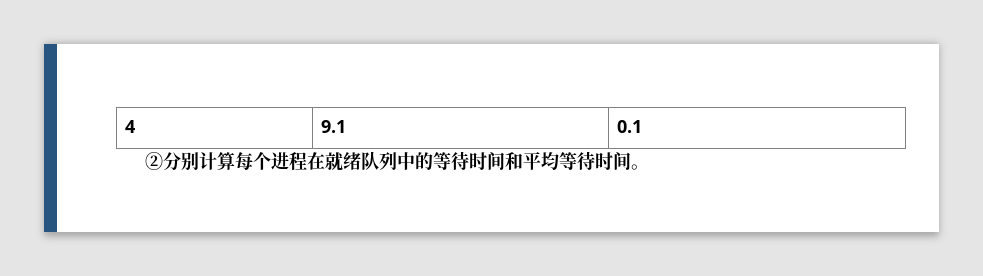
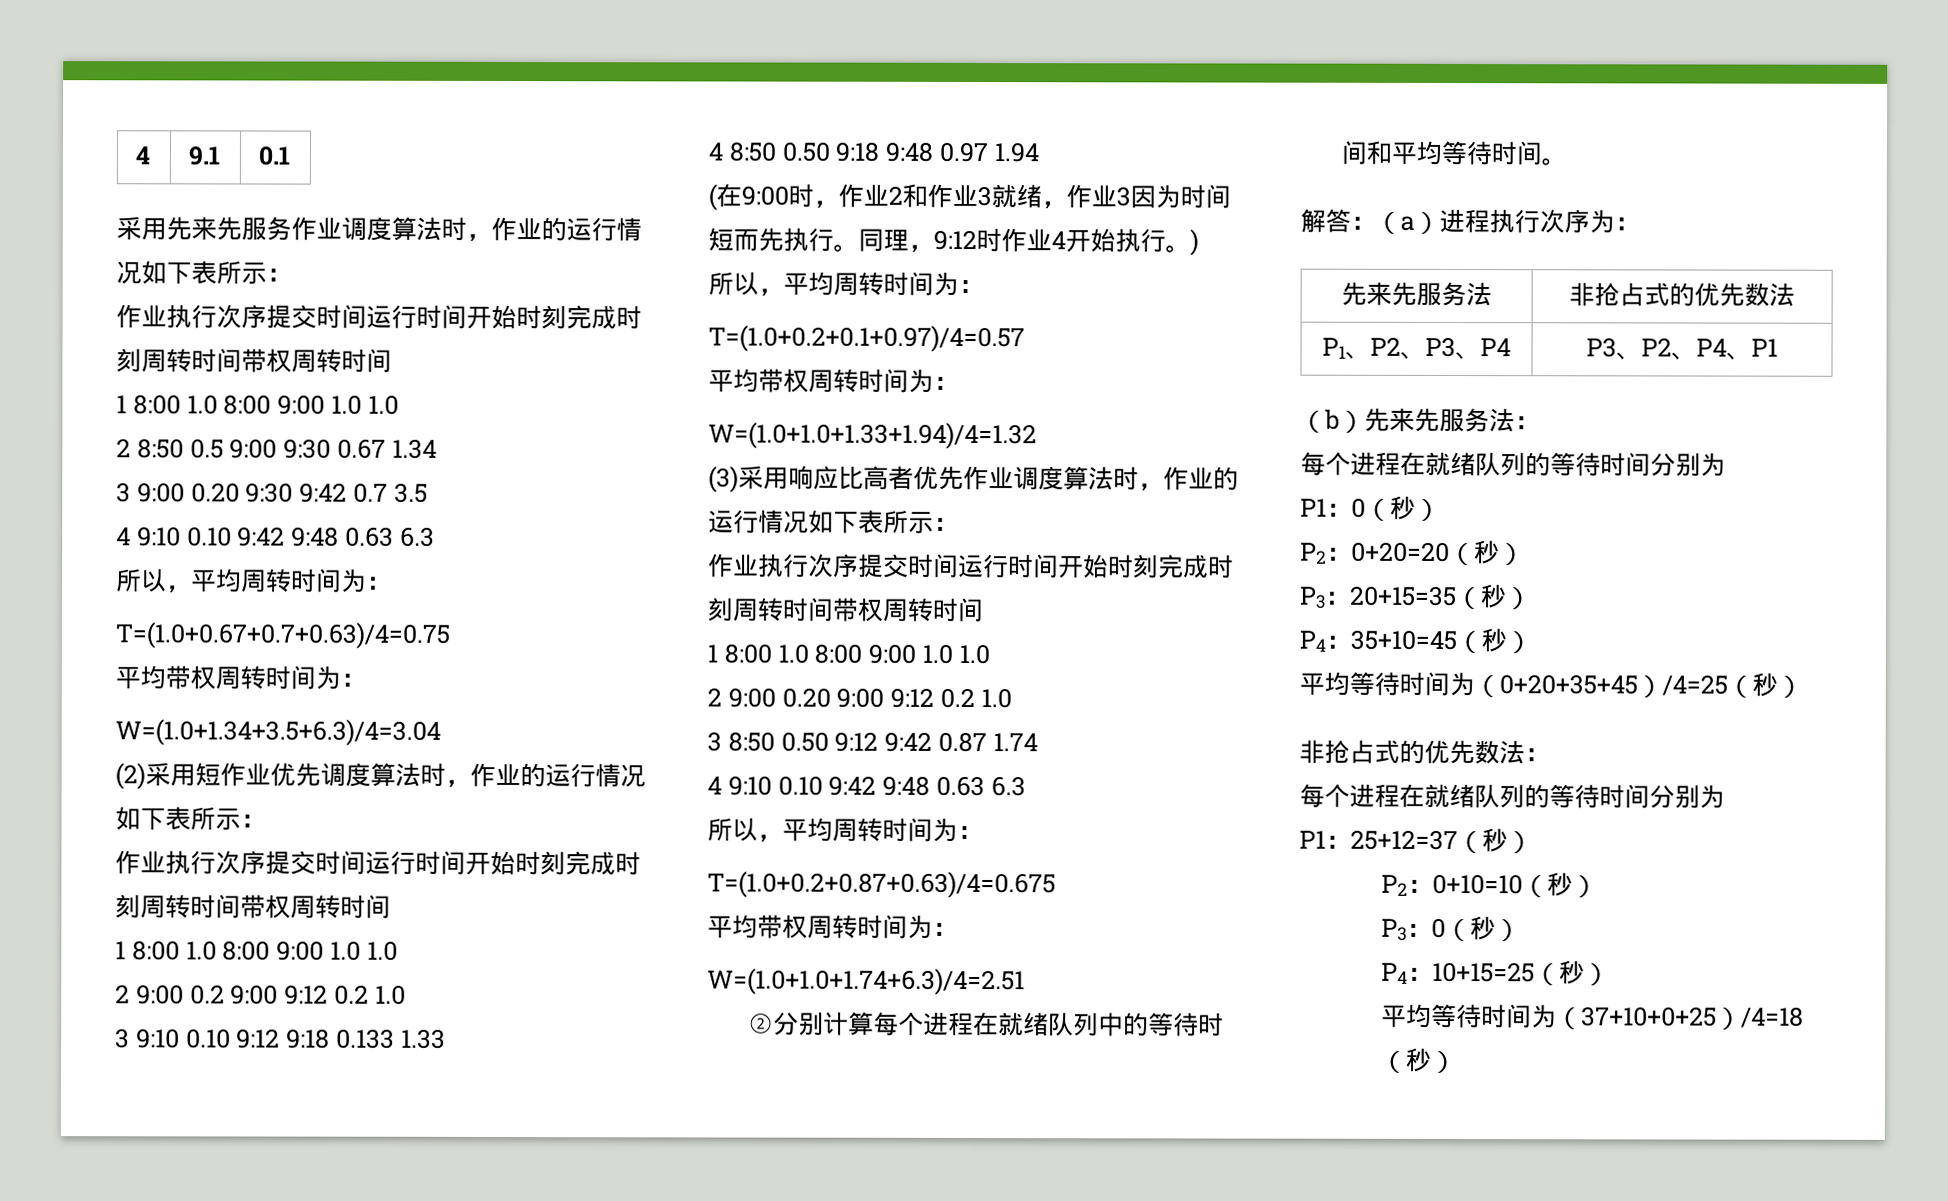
+ 采用先来先服务作业调度算法时，作业的运行情况如下表所示：
+ 作业执行次序提交时间运行时间开始时刻完成时刻周转时间带权周转时间
+ 1 8:00 1.0 8:00 9:00 1.0 1.0
+ 2 8:50 0.5 9:00 9:30 0.67 1.34
+ 3 9:00 0.20 9:30 9:42 0.7 3.5
+ 4 9:10 0.10 9:42 9:48 0.63 6.3
+ 所以，平均周转时间为：
+ T=(1.0+0.67+0.7+0.63)/4=0.75
+ 平均带权周转时间为：
+ W=(1.0+1.34+3.5+6.3)/4=3.04
+ (2)采用短作业优先调度算法时，作业的运行情况如下表所示：
+ 作业执行次序提交时间运行时间开始时刻完成时刻周转时间带权周转时间
+ 1 8:00 1.0 8:00 9:00 1.0 1.0
+ 2 9:00 0.2 9:00 9:12 0.2 1.0
+ 3 9:10 0.10 9:12 9:18 0.133 1.33
+ 4 8:50 0.50 9:18 9:48 0.97 1.94
+ (在9:00时，作业2和作业3就绪，作业3因为时间短而先执行。同理，9:12时作业4开始执行。)
+ 所以，平均周转时间为：
+ T=(1.0+0.2+0.1+0.97)/4=0.57
+ 平均带权周转时间为：
+ W=(1.0+1.0+1.33+1.94)/4=1.32
+ (3)采用响应比高者优先作业调度算法时，作业的运行情况如下表所示：
+ 作业执行次序提交时间运行时间开始时刻完成时刻周转时间带权周转时间
+ 1 8:00 1.0 8:00 9:00 1.0 1.0
+ 2 9:00 0.20 9:00 9:12 0.2 1.0
+ 3 8:50 0.50 9:12 9:42 0.87 1.74
+ 4 9:10 0.10 9:42 9:48 0.63 6.3
+ 所以，平均周转时间为：
+ T=(1.0+0.2+0.87+0.63)/4=0.675
+ 平均带权周转时间为：
+ W=(1.0+1.0+1.74+6.3)/4=2.51
+ 解答：（a）进程执行次序为：
+ 先来先服务法 | 非抢占式的优先数法
+ P1、P2、P3、P4 | P3、P2、P4、P1
+ （b）先来先服务法：
+ 每个进程在就绪队列的等待时间分别为
+ P1：0（秒）
+ P2：0+20=20（秒）
+ P3：20+15=35（秒）
+ P4：35+10=45（秒）
+ 平均等待时间为（0+20+35+45）/4=25（秒）
+ 非抢占式的优先数法：
+ 每个进程在就绪队列的等待时间分别为
+ P1：25+12=37（秒）
+ P2：0+10=10（秒）
+ P3：0（秒）
+ P4：10+15=25（秒）
+ 平均等待时间为（37+10+0+25）/4=18（秒）

